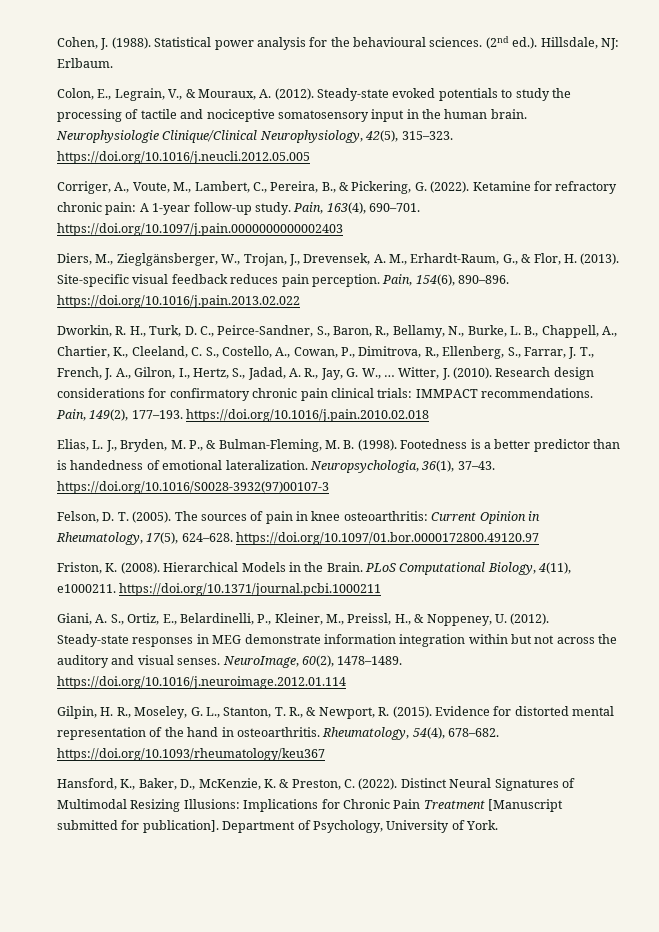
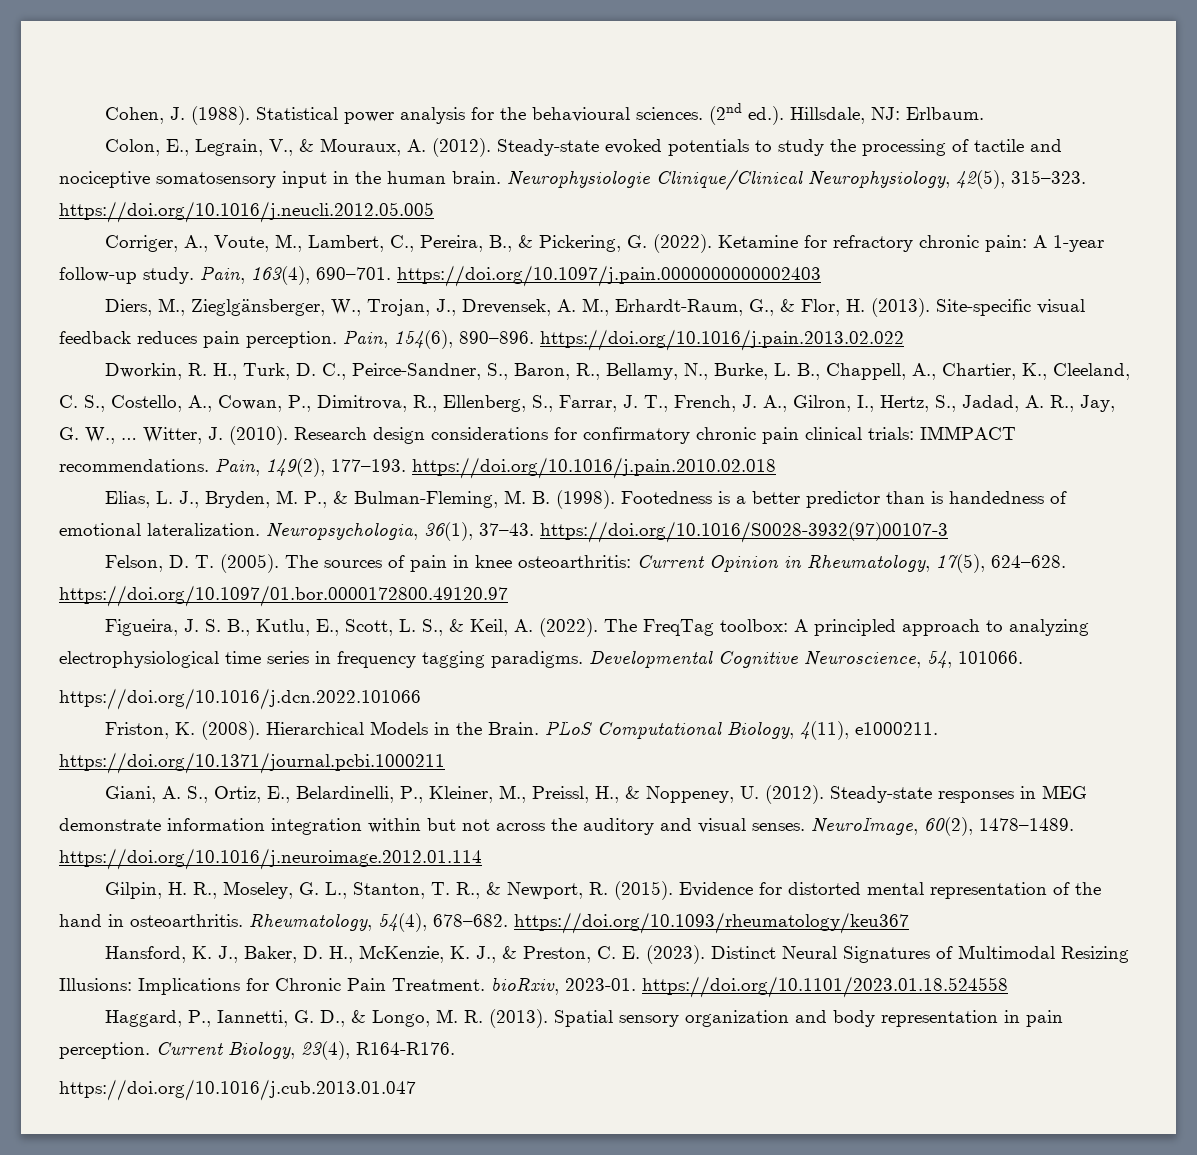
+ Figueira, J. S. B., Kutlu, E., Scott, L. S., & Keil, A. (2022). The FreqTag toolbox: A principled approach to analyzing electrophysiological time series in frequency tagging paradigms. Developmental Cognitive Neuroscience, 54, 101066.
+ https://doi.org/10.1016/j.dcn.2022.101066
- Hansford, K., Baker, D., McKenzie, K. & Preston, C. (2022).
+ Hansford, K. J., Baker, D. H., McKenzie, K. J., & Preston, C. E. (2023).
- Distinct Neural Signatures of Multimodal Resizing Illusions: Implications for Chronic Pain Treatment [Manuscript submitted for publication]. Department of Psychology, University of York.
+ Distinct Neural Signatures of Multimodal Resizing Illusions: Implications for Chronic Pain Treatment. bioRxiv, 2023-01. https://doi.org/10.1101/2023.01.18.524558
+ Haggard, P., Iannetti, G. D., & Longo, M. R. (2013). Spatial sensory organization and body representation in pain perception. Current Biology, 23(4), R164-R176.
+ https://doi.org/10.1016/j.cub.2013.01.047

